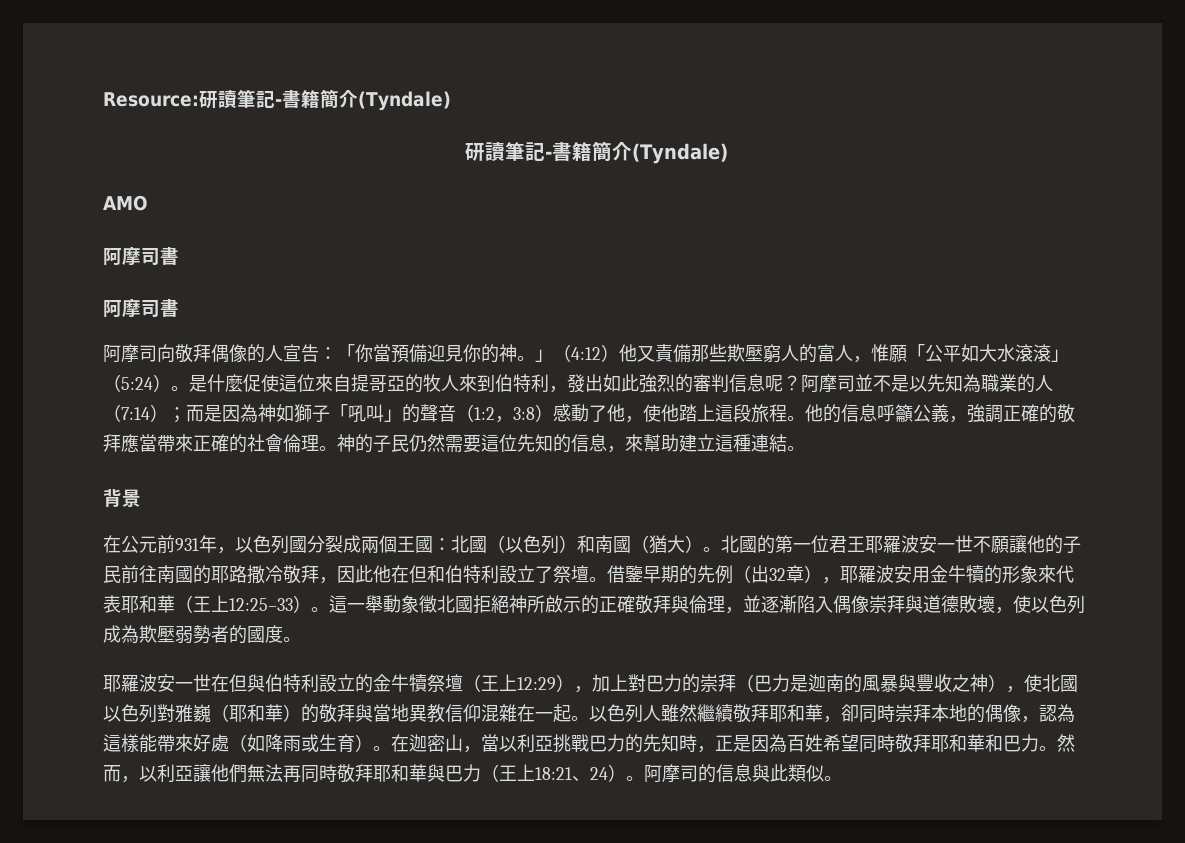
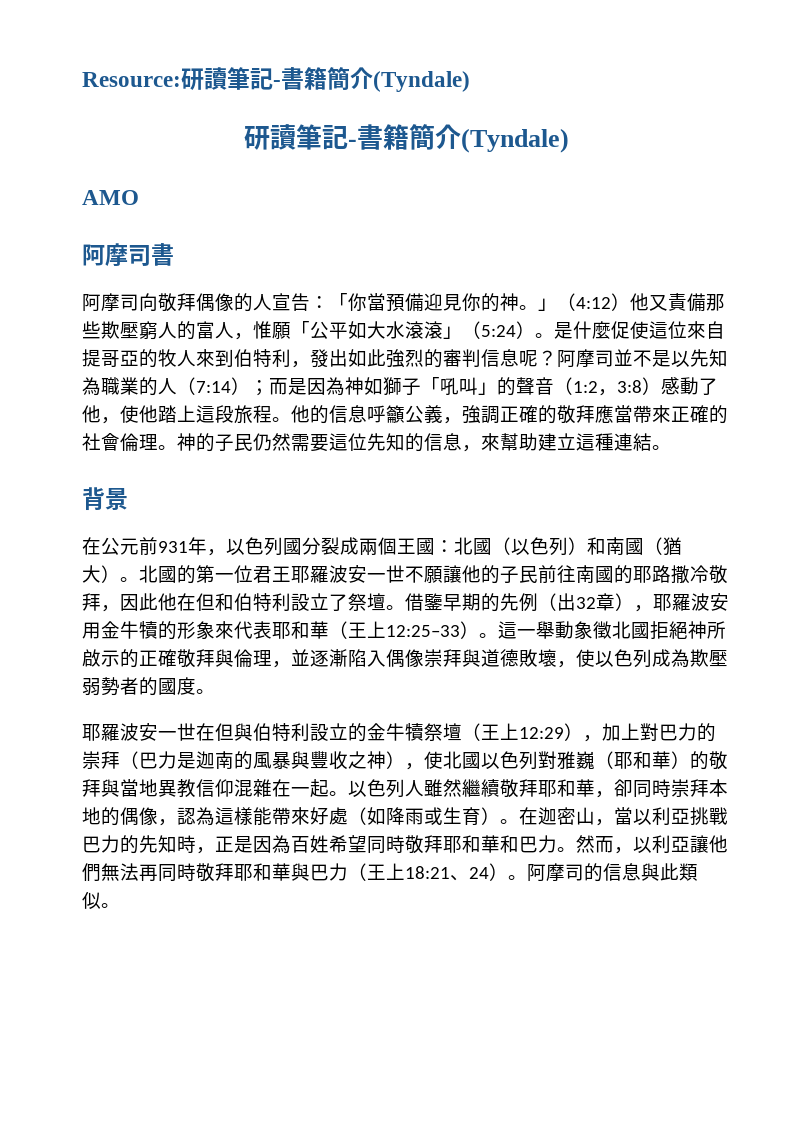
  AMO
- 阿摩司書

